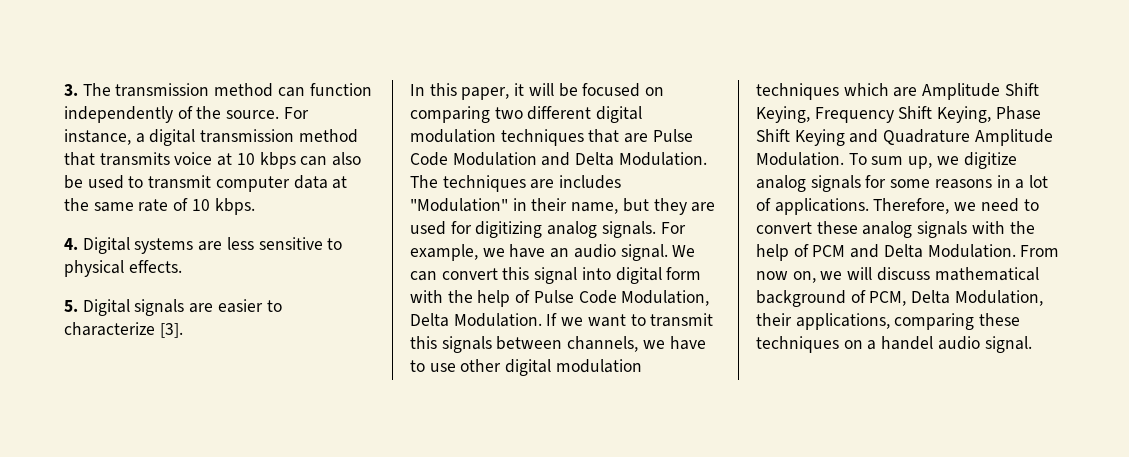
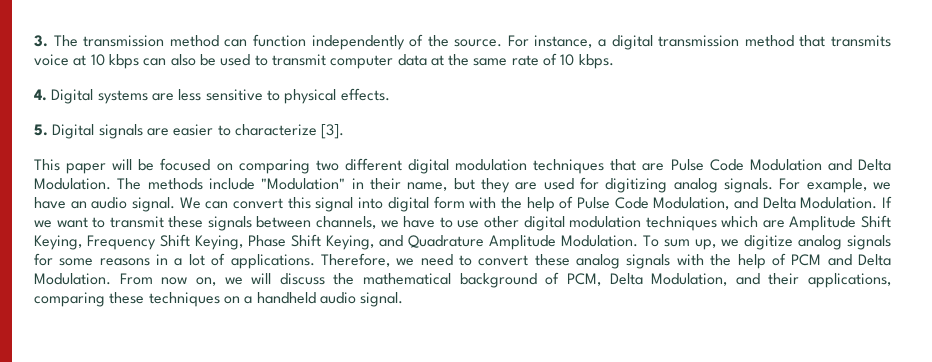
- In this paper, it will be focused on comparing two different digital modulation techniques that are Pulse Code Modulation and Delta Modulation.
+ This paper will be focused on comparing two different digital modulation techniques that are Pulse Code Modulation and Delta Modulation.
- The techniques are includes "Modulation" in their name, but they are used for digitizing analog signals.
+ The methods include "Modulation" in their name, but they are used for digitizing analog signals.
- We can convert this signal into digital form with the help of Pulse Code Modulation, Delta Modulation.
+ We can convert this signal into digital form with the help of Pulse Code Modulation, and Delta Modulation.
- If we want to transmit this signals between channels, we have to use other digital modulation techniques which are Amplitude Shift Keying, Frequency Shift Keying, Phase Shift Keying and Quadrature Amplitude Modulation.
+ If we want to transmit these signals between channels, we have to use other digital modulation techniques which are Amplitude Shift Keying, Frequency Shift Keying, Phase Shift Keying, and Quadrature Amplitude Modulation.
- From now on, we will discuss mathematical background of PCM, Delta Modulation, their applications, comparing these techniques on a handel audio signal.
+ From now on, we will discuss the mathematical background of PCM, Delta Modulation, and their applications, comparing these techniques on a handheld audio signal.

